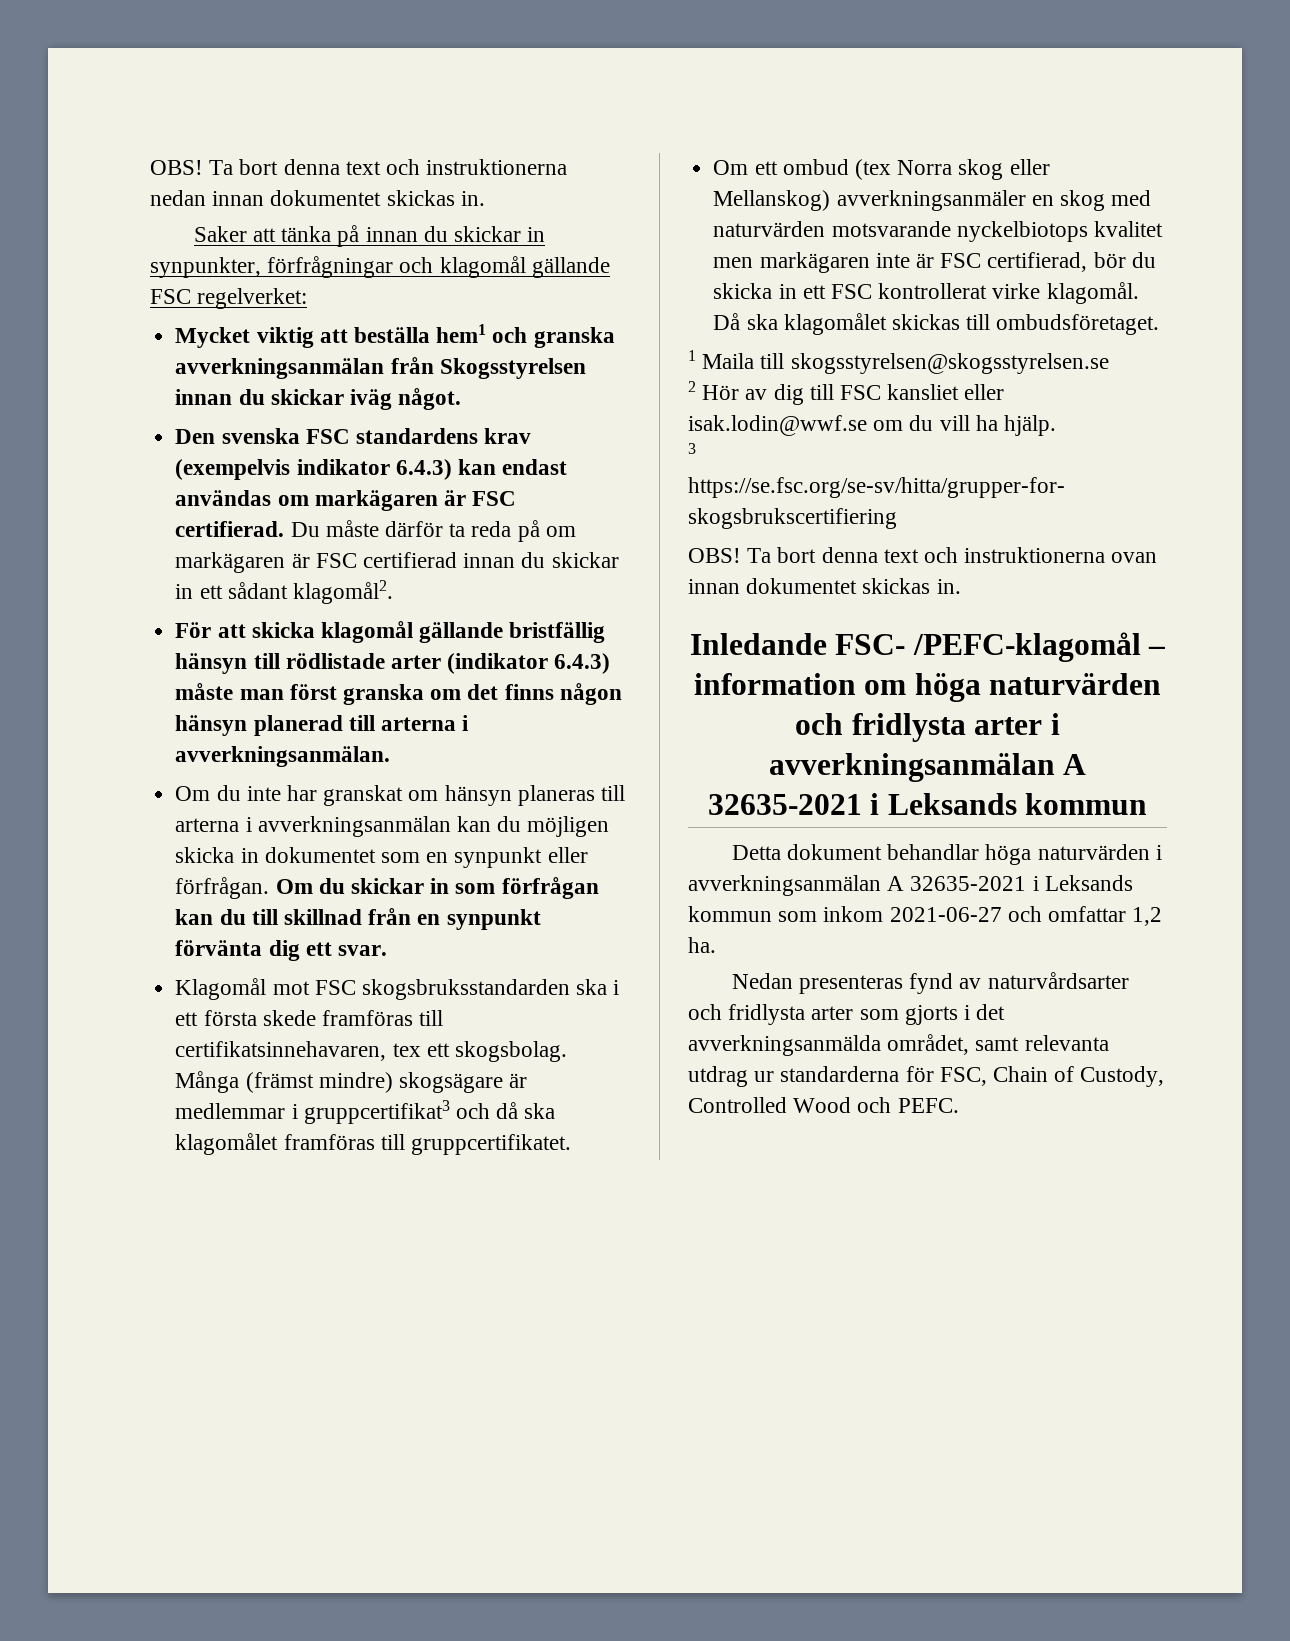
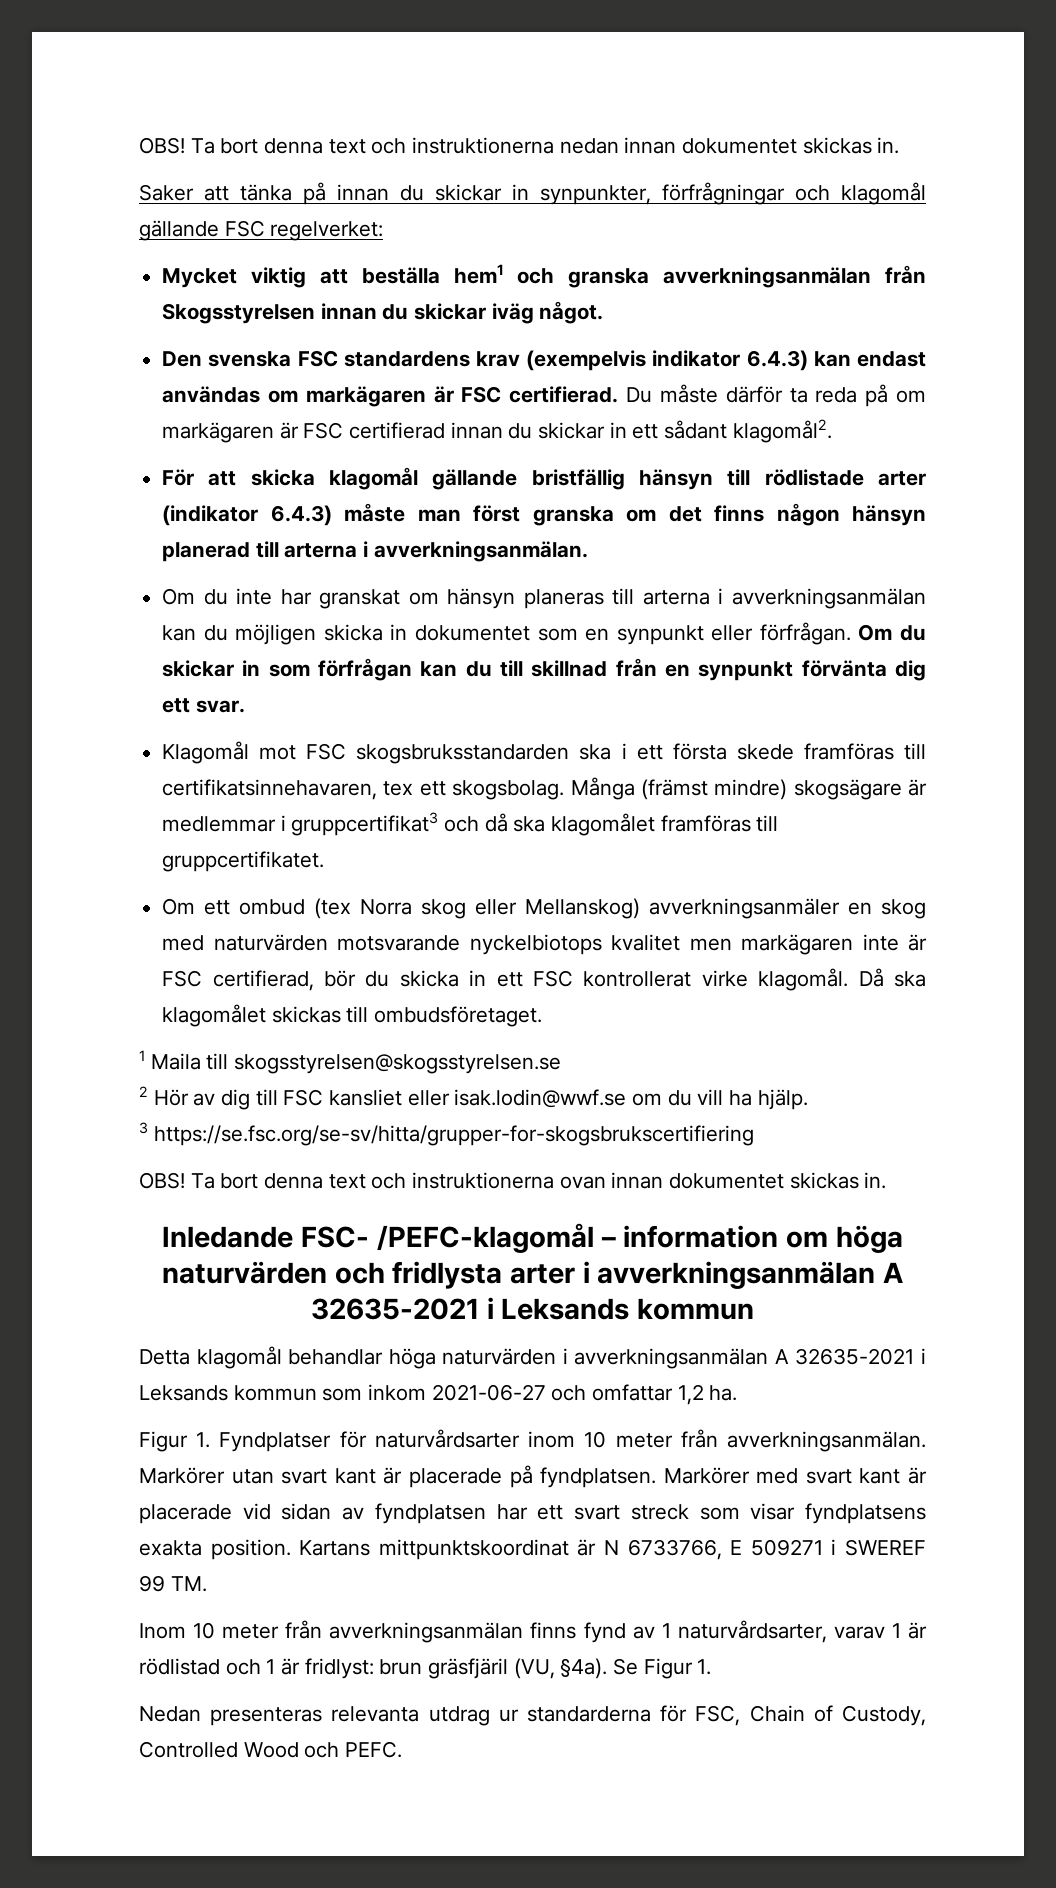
- Detta dokument behandlar höga naturvärden i avverkningsanmälan A 32635-2021 i Leksands kommun som inkom 2021-06-27 och omfattar 1,2 ha.
+ Detta klagomål behandlar höga naturvärden i avverkningsanmälan A 32635-2021 i Leksands kommun som inkom 2021-06-27 och omfattar 1,2 ha.
- Nedan presenteras fynd av naturvårdsarter och fridlysta arter som gjorts i det avverkningsanmälda området, samt relevanta utdrag ur standarderna för FSC, Chain of Custody, Controlled Wood och PEFC.
+ Figur 1. Fyndplatser för naturvårdsarter inom 10 meter från avverkningsanmälan. Markörer utan svart kant är placerade på fyndplatsen. Markörer med svart kant är placerade vid sidan av fyndplatsen har ett svart streck som visar fyndplatsens exakta position. Kartans mittpunktskoordinat är N 6733766, E 509271 i SWEREF 99 TM.
+ Inom 10 meter från avverkningsanmälan finns fynd av 1 naturvårdsarter, varav 1 är rödlistad och 1 är fridlyst: brun gräsfjäril (VU, §4a). Se Figur 1.
+ Nedan presenteras relevanta utdrag ur standarderna för FSC, Chain of Custody, Controlled Wood och PEFC.

